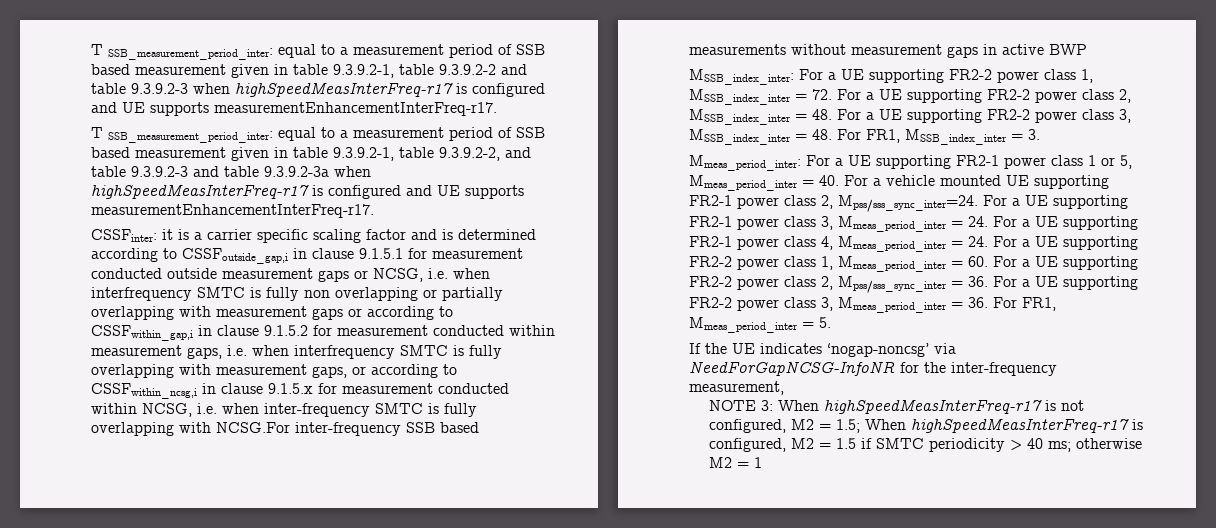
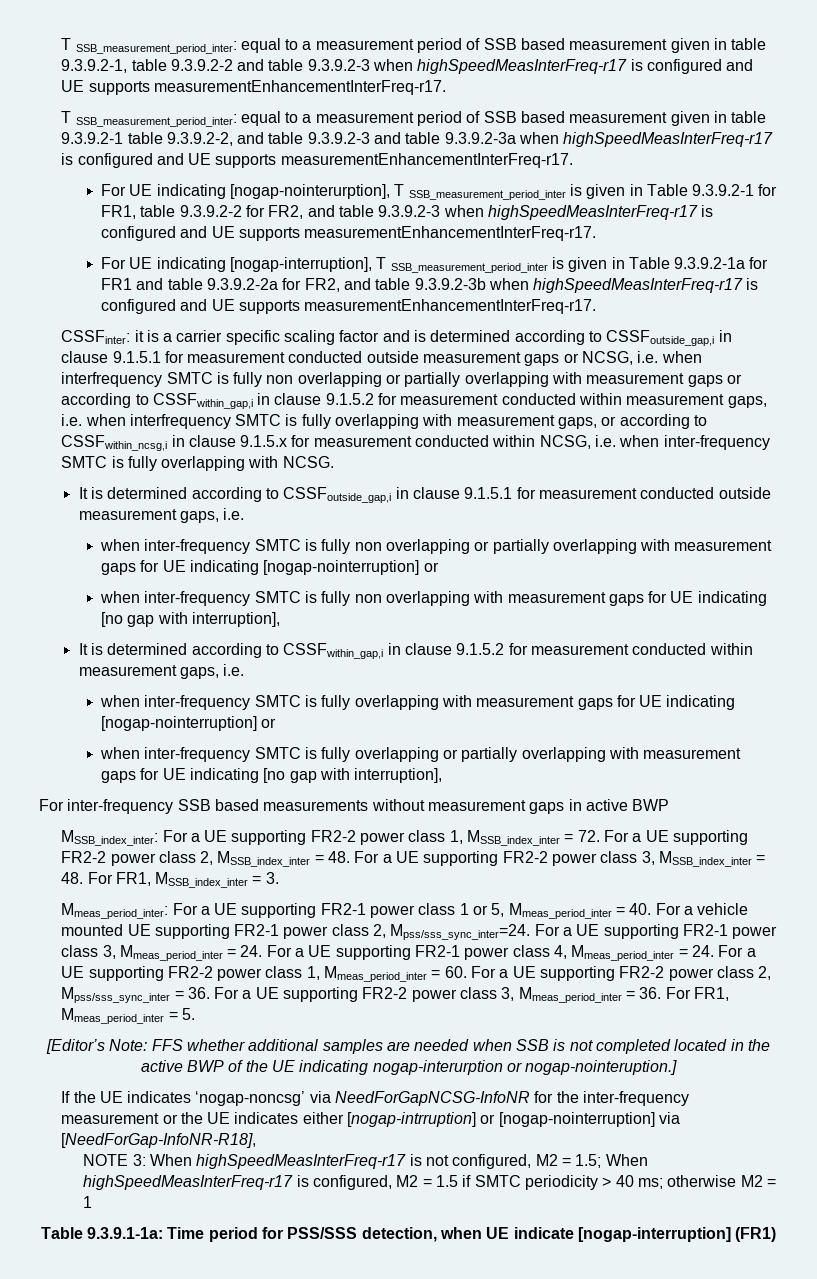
- T SSB_measurement_period_inter: equal to a measurement period of SSB based measurement given in table 9.3.9.2-1, table 9.3.9.2-2, and table 9.3.9.2-3 and table 9.3.9.2-3a when highSpeedMeasInterFreq-r17 is configured and UE supports measurementEnhancementInterFreq-r17.
+ T SSB_measurement_period_inter: equal to a measurement period of SSB based measurement given in table 9.3.9.2-1 table 9.3.9.2-2, and table 9.3.9.2-3 and table 9.3.9.2-3a when highSpeedMeasInterFreq-r17 is configured and UE supports measurementEnhancementInterFreq-r17.
+ For UE indicating [nogap-nointerurption], T SSB_measurement_period_inter is given in Table 9.3.9.2-1 for FR1, table 9.3.9.2-2 for FR2, and table 9.3.9.2-3 when highSpeedMeasInterFreq-r17 is configured and UE supports measurementEnhancementInterFreq-r17.
+ For UE indicating [nogap-interruption], T SSB_measurement_period_inter is given in Table 9.3.9.2-1a for FR1 and table 9.3.9.2-2a for FR2, and table 9.3.9.2-3b when highSpeedMeasInterFreq-r17 is configured and UE supports measurementEnhancementInterFreq-r17.
- it is a carrier specific scaling factor and is determined according to CSSFoutside_gap,i in clause 9.1.5.1 for measurement conducted outside measurement gaps or NCSG, i.e. when interfrequency SMTC is fully non overlapping or partially overlapping with measurement gaps or according to CSSFwithin_gap,i in clause 9.1.5.2 for measurement conducted within measurement gaps, i.e. when interfrequency SMTC is fully overlapping with measurement gaps, or according to CSSFwithin_ncsg,i in clause 9.1.5.x for measurement conducted within NCSG, i.e. when inter-frequency SMTC is fully overlapping with NCSG.For inter-frequency SSB based measurements without measurement gaps in active BWP
+ it is a carrier specific scaling factor and is determined according to CSSFoutside_gap,i in clause 9.1.5.1 for measurement conducted outside measurement gaps or NCSG, i.e. when interfrequency SMTC is fully non overlapping or partially overlapping with measurement gaps or according to CSSFwithin_gap,i in clause 9.1.5.2 for measurement conducted within measurement gaps, i.e. when interfrequency SMTC is fully overlapping with measurement gaps, or according to CSSFwithin_ncsg,i in clause 9.1.5.x for measurement conducted within NCSG, i.e. when inter-frequency SMTC is fully overlapping with NCSG.
+ It is determined according to CSSFoutside_gap,i in clause 9.1.5.1 for measurement conducted outside measurement gaps, i.e.
+ when inter-frequency SMTC is fully non overlapping or partially overlapping with measurement gaps for UE indicating [nogap-nointerruption] or
+ when inter-frequency SMTC is fully non overlapping with measurement gaps for UE indicating [no gap with interruption],
+ It is determined according to CSSFwithin_gap,i in clause 9.1.5.2 for measurement conducted within measurement gaps, i.e.
+ when inter-frequency SMTC is fully overlapping with measurement gaps for UE indicating [nogap-nointerruption] or
+ when inter-frequency SMTC is fully overlapping or partially overlapping with measurement gaps for UE indicating [no gap with interruption],
+ For inter-frequency SSB based measurements without measurement gaps in active BWP
+ [Editor’s Note: FFS whether additional samples are needed when SSB is not completed located in the active BWP of the UE indicating nogap-interurption or nogap-nointeruption.]
- If the UE indicates ‘nogap-noncsg’ via NeedForGapNCSG-InfoNR for the inter-frequency measurement,
+ If the UE indicates ‘nogap-noncsg’ via NeedForGapNCSG-InfoNR for the inter-frequency measurement or the UE indicates either [nogap-intrruption] or [nogap-nointerruption] via [NeedForGap-InfoNR-R18],
+ Table 9.3.9.1-1a: Time period for PSS/SSS detection, when UE indicate [nogap-interruption] (FR1)

